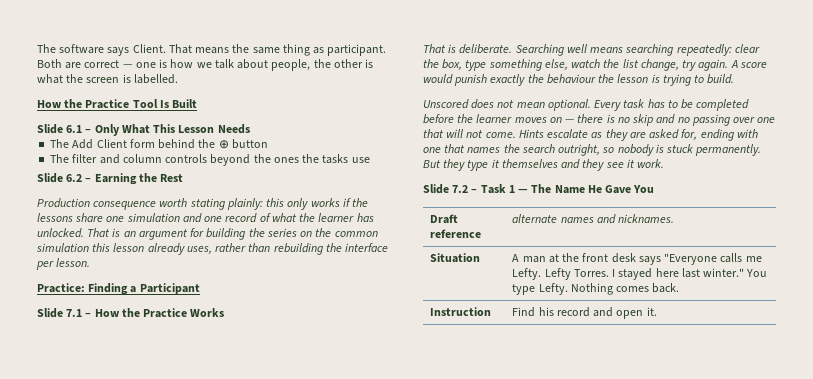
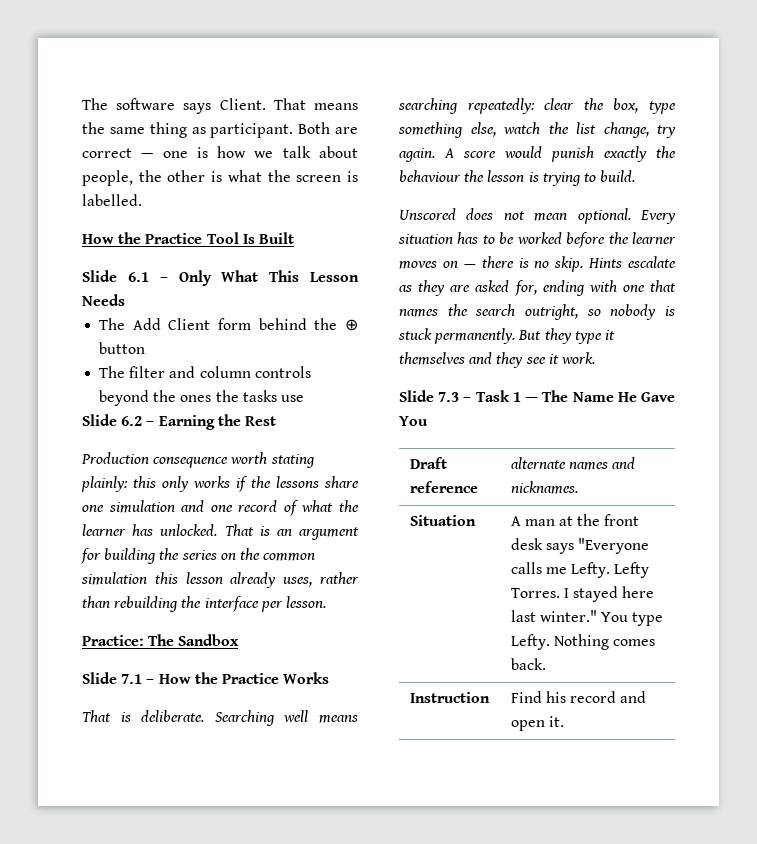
- Practice: Finding a Participant
+ Practice: The Sandbox
- Every task has to be completed before the learner moves on — there is no skip and no passing over one that will not come.
+ Every situation has to be worked before the learner moves on — there is no skip.
- Slide 7.2 – Task 1 — The Name He Gave You
+ Slide 7.3 – Task 1 — The Name He Gave You

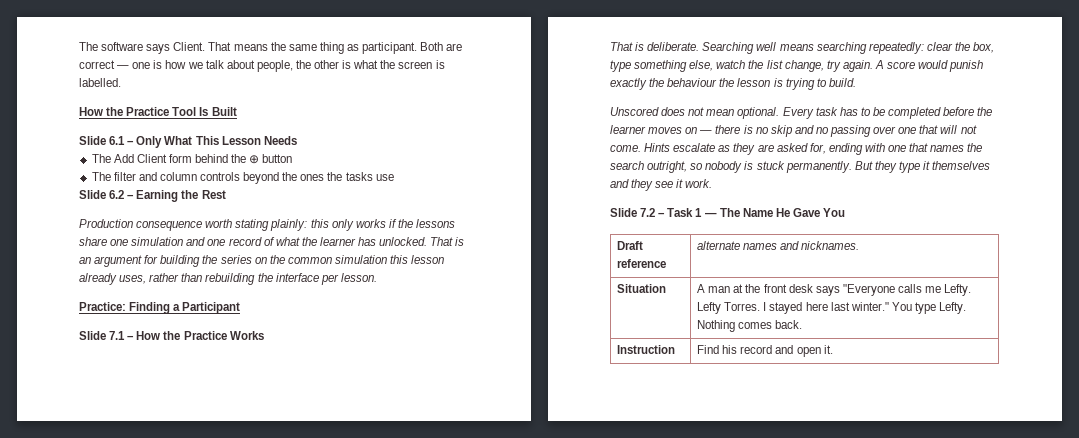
- Practice: The Sandbox
+ Practice: Finding a Participant
- Every situation has to be worked before the learner moves on — there is no skip.
+ Every task has to be completed before the learner moves on — there is no skip and no passing over one that will not come.
- Slide 7.3 – Task 1 — The Name He Gave You
+ Slide 7.2 – Task 1 — The Name He Gave You

